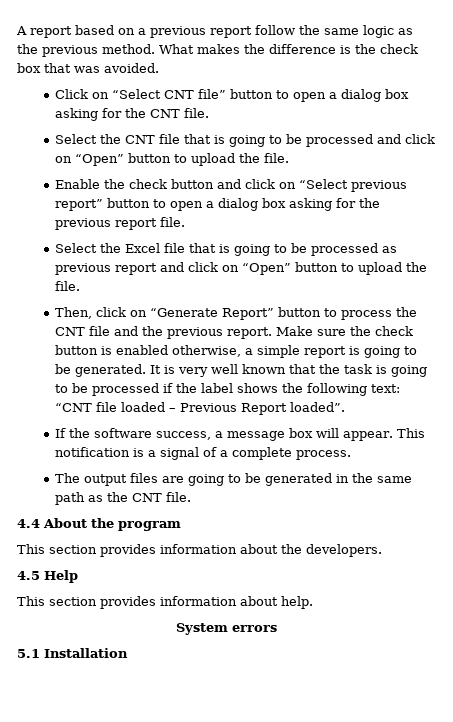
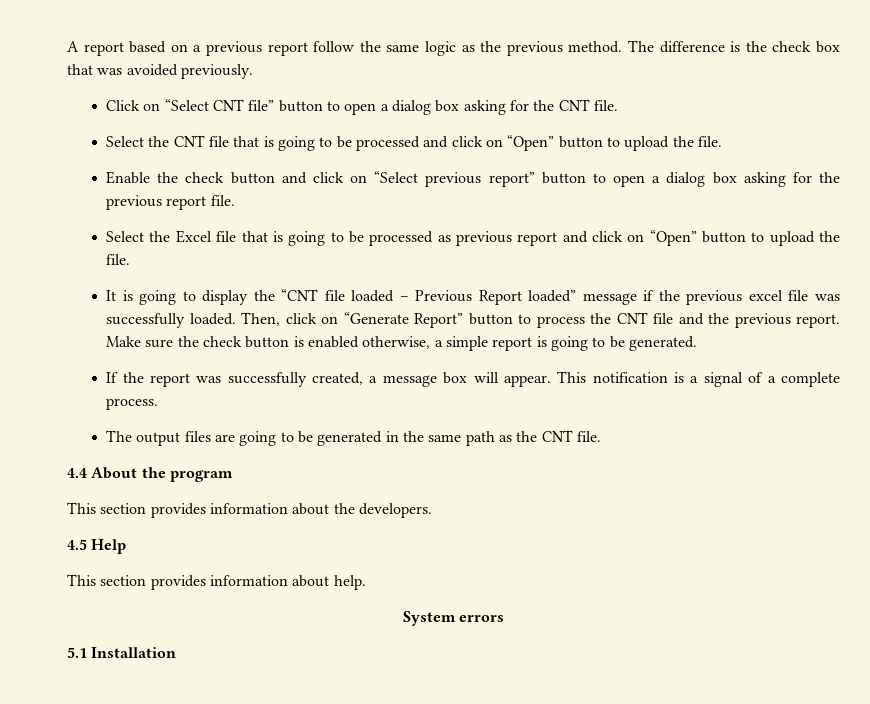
- What makes the difference is the check box that was avoided.
+ The difference is the check box that was avoided previously.
+ It is going to display the “CNT file loaded – Previous Report loaded” message if the previous excel file was successfully loaded.
- Make sure the check button is enabled otherwise, a simple report is going to be generated. It is very well known that the task is going to be processed if the label shows the following text: “CNT file loaded – Previous Report loaded”.
- If the software success, a message box will appear.
+ Make sure the check button is enabled otherwise, a simple report is going to be generated.
+ If the report was successfully created, a message box will appear.

